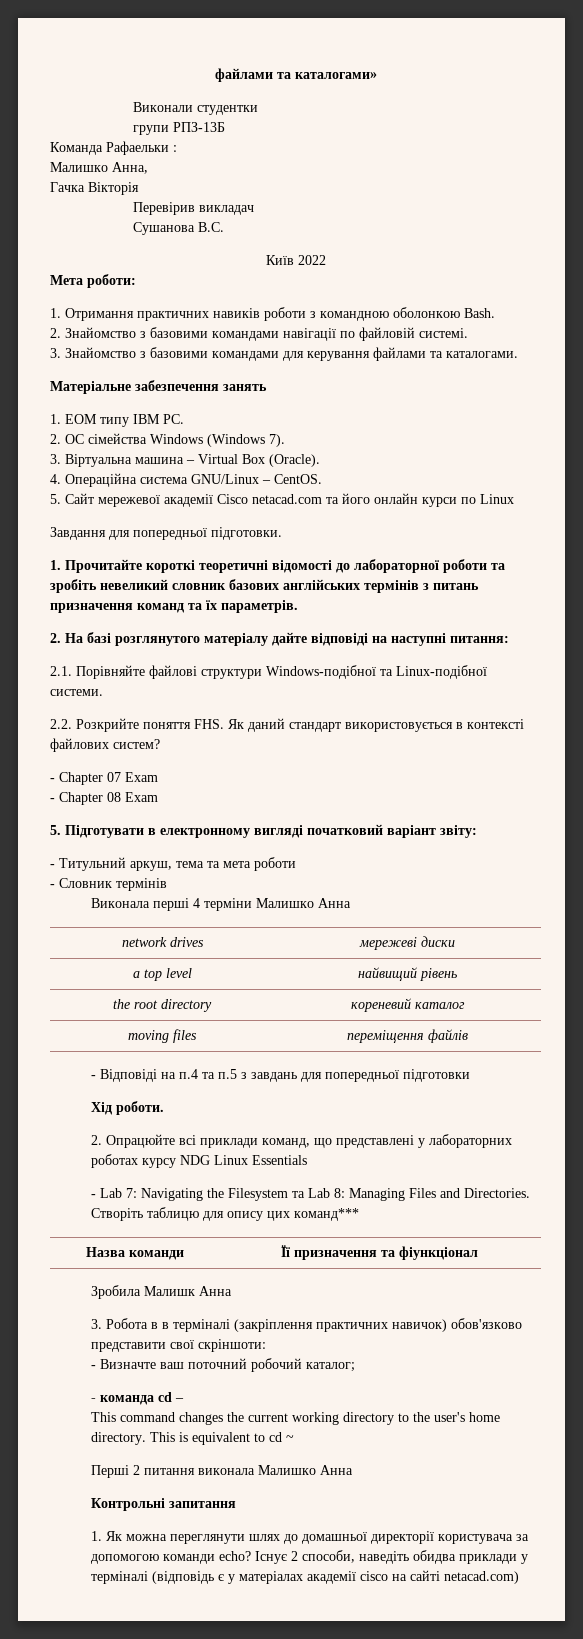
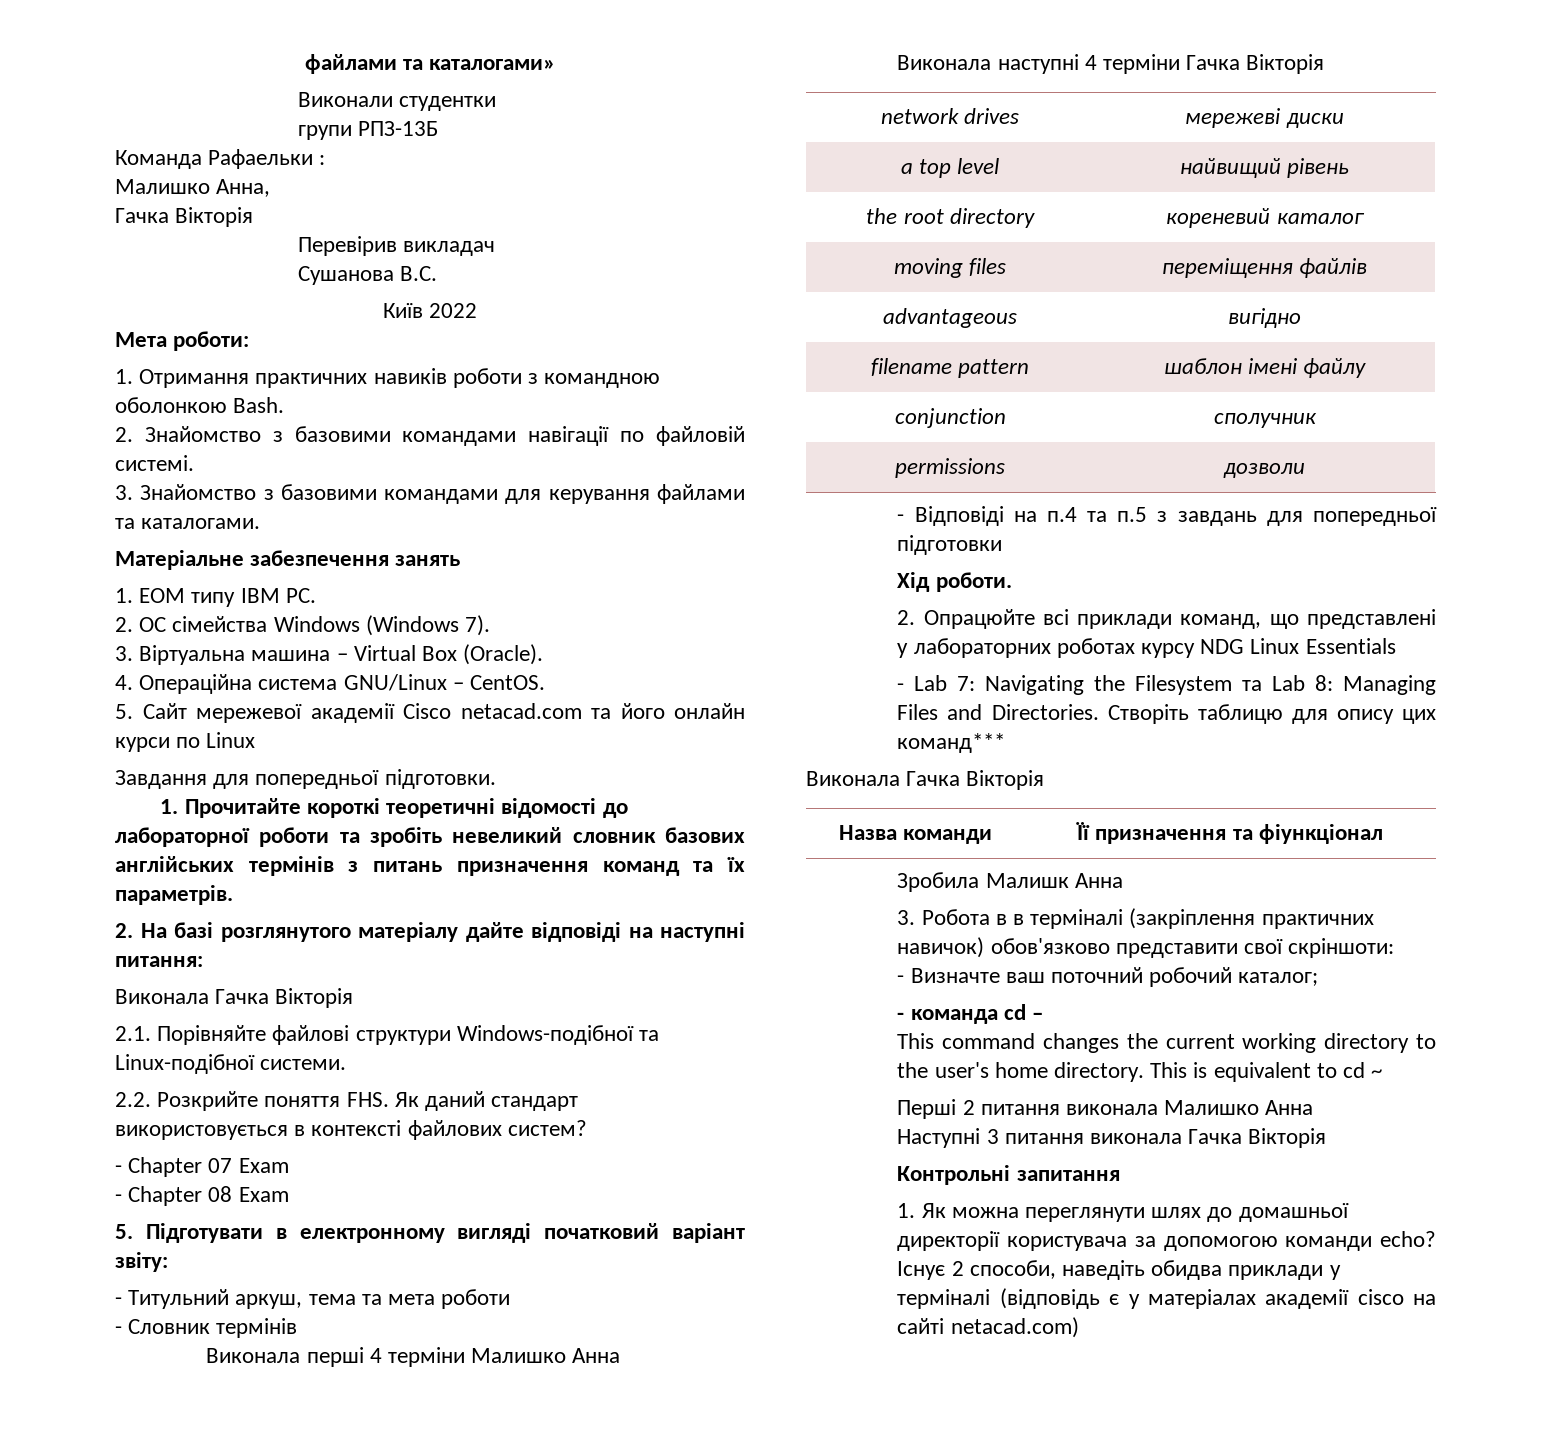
  2. На базі розглянутого матеріалу дайте відповіді на наступні питання:
+ Виконала Гачка Вікторія
+ Виконала наступні 4 терміни Гачка Вікторія
+ advantageous | вигідно
+ filename pattern | шаблон імені файлу
+ conjunction | сполучник
+ permissions | дозволи
  Створіть таблицю для опису цих команд***
+ Виконала Гачка Вікторія
+ Наступні 3 питання виконала Гачка Вікторія

